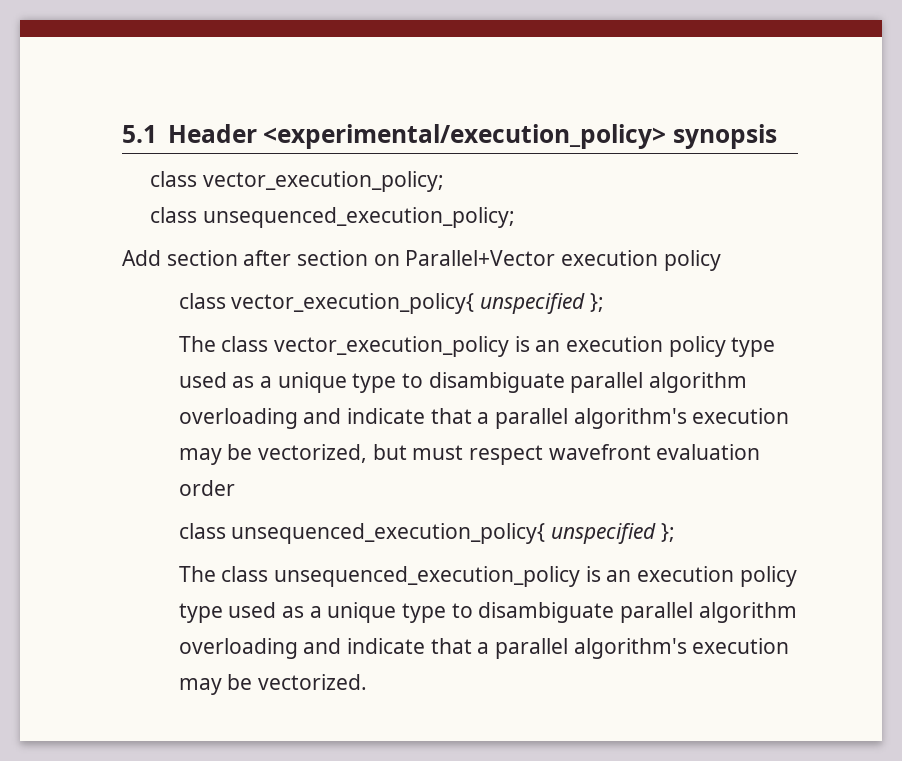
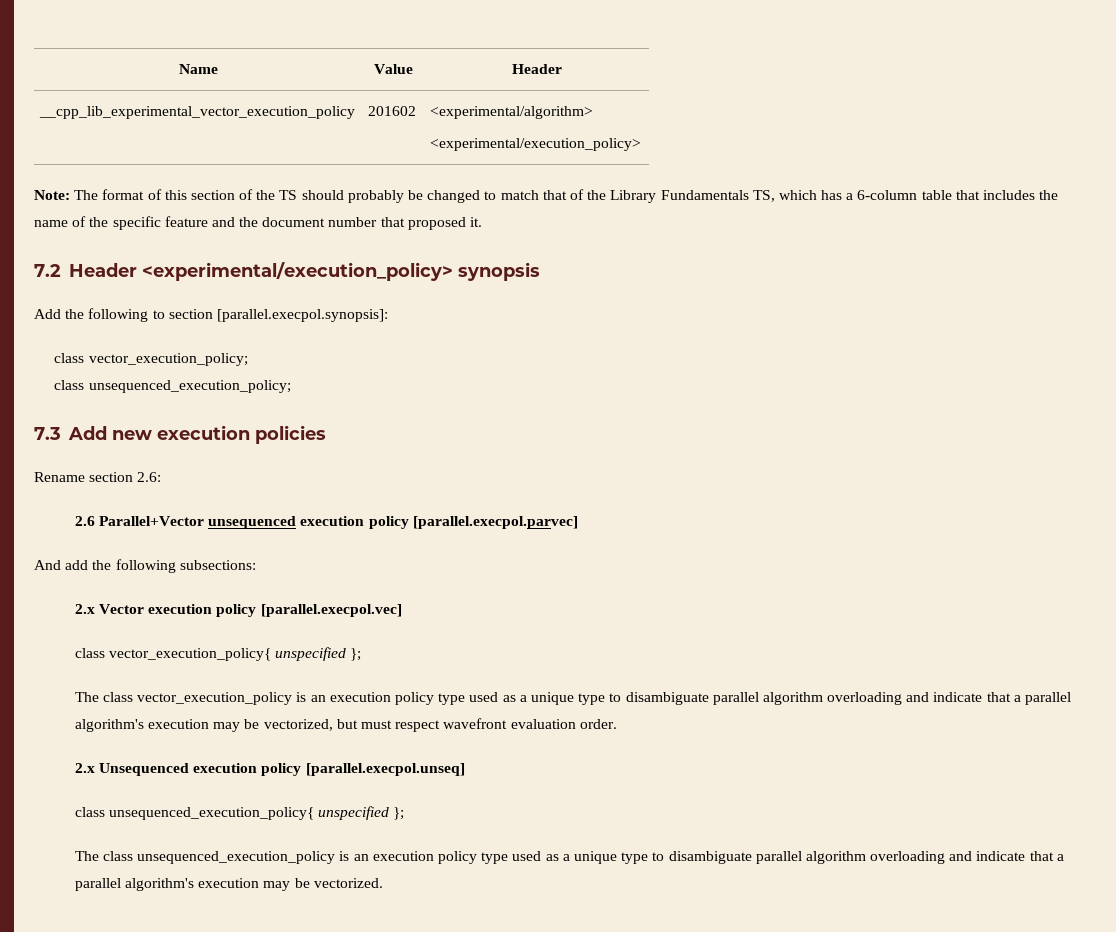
- 5.1 Header <experimental/execution_policy> synopsis
+ Name | Value | Header
+ __cpp_lib_experimental_vector_execution_policy | 201602 | <experimental/algorithm>
+ <experimental/execution_policy>
+ Note: The format of this section of the TS should probably be changed to match that of the Library Fundamentals TS, which has a 6-column table that includes the name of the specific feature and the document number that proposed it.
+ 7.2 Header <experimental/execution_policy> synopsis
+ Add the following to section [parallel.execpol.synopsis]:
  class vector_execution_policy;
  class unsequenced_execution_policy;
- Add section after section on Parallel+Vector execution policy
+ 7.3 Add new execution policies
+ Rename section 2.6:
+ 2.6 Parallel+Vector unsequenced execution policy [parallel.execpol.parvec]
+ And add the following subsections:
+ 2.x Vector execution policy [parallel.execpol.vec]
- The class vector_execution_policy is an execution policy type used as a unique type to disambiguate parallel algorithm overloading and indicate that a parallel algorithm's execution may be vectorized, but must respect wavefront evaluation order
+ The class vector_execution_policy is an execution policy type used as a unique type to disambiguate parallel algorithm overloading and indicate that a parallel algorithm's execution may be vectorized, but must respect wavefront evaluation order.
+ 2.x Unsequenced execution policy [parallel.execpol.unseq]

